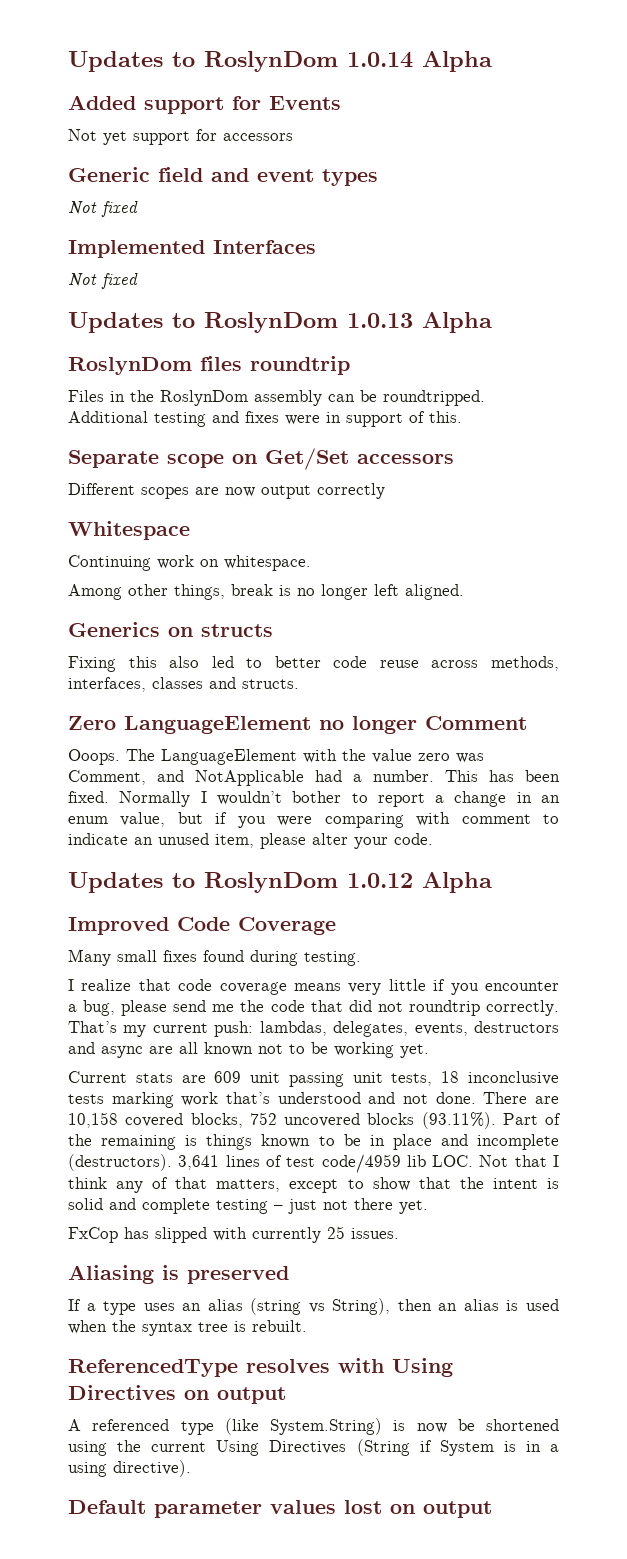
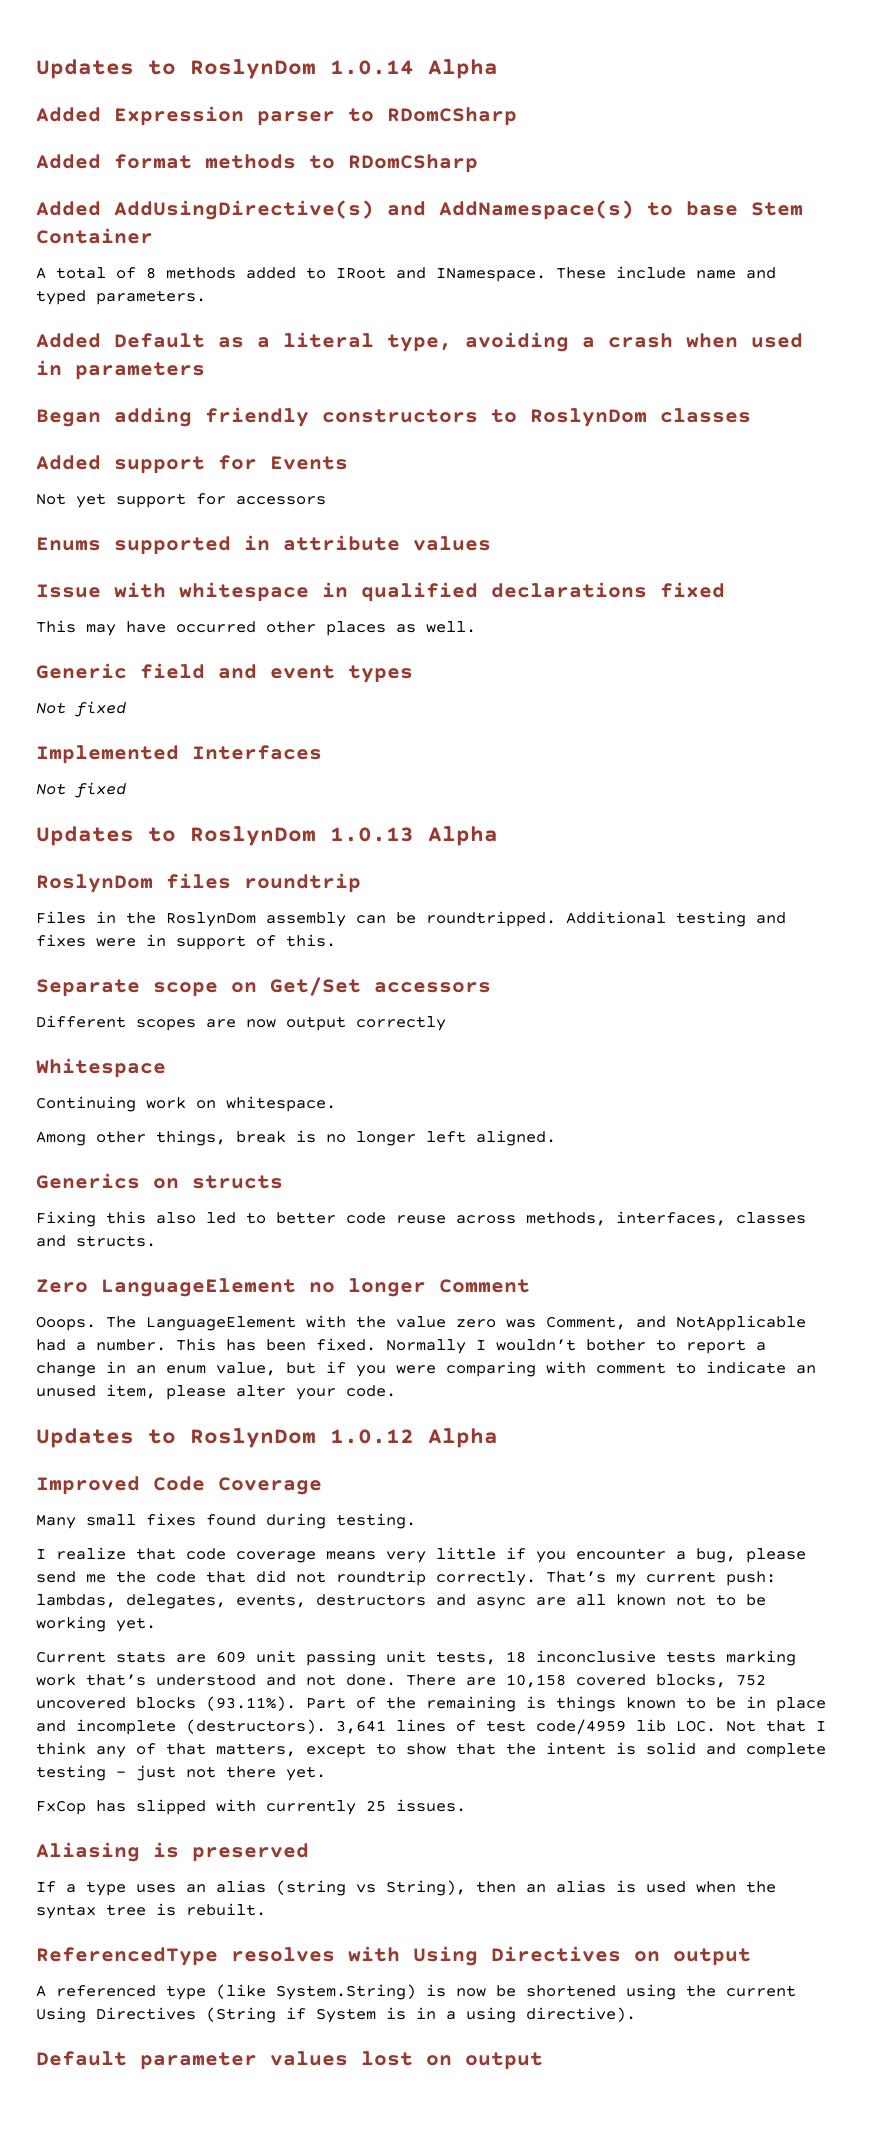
+ Added Expression parser to RDomCSharp
+ Added format methods to RDomCSharp
+ Added AddUsingDirective(s) and AddNamespace(s) to base Stem Container
+ A total of 8 methods added to IRoot and INamespace. These include name and typed parameters.
+ Added Default as a literal type, avoiding a crash when used in parameters
+ Began adding friendly constructors to RoslynDom classes
+ Enums supported in attribute values
+ Issue with whitespace in qualified declarations fixed
+ This may have occurred other places as well.

